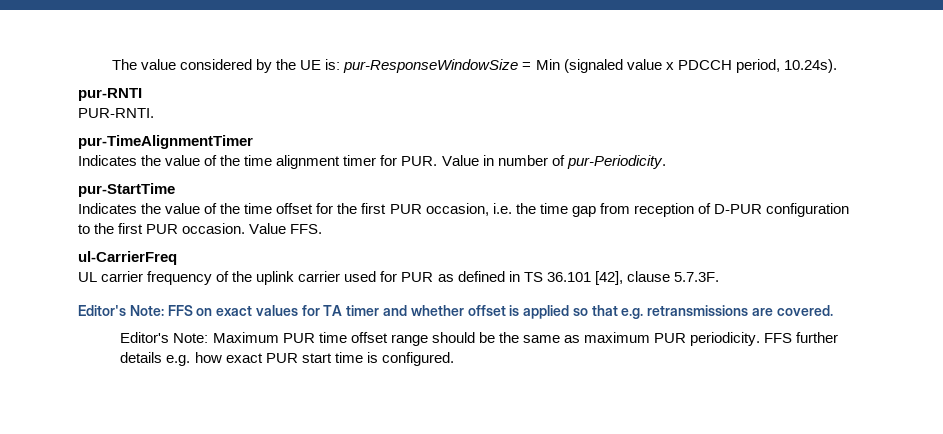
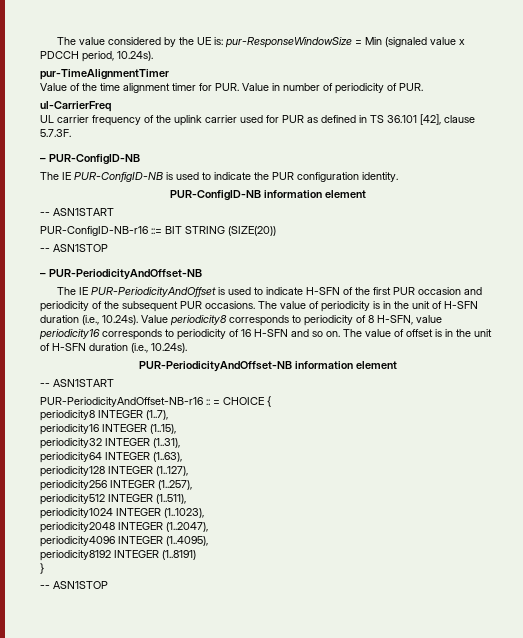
- pur-RNTI
- PUR-RNTI.
- Indicates the value of the time alignment timer for PUR. Value in number of pur-Periodicity.
- pur-StartTime
- Indicates the value of the time offset for the first PUR occasion, i.e. the time gap from reception of D-PUR configuration to the first PUR occasion. Value FFS.
+ Value of the time alignment timer for PUR. Value in number of periodicity of PUR.
- Editor's Note: FFS on exact values for TA timer and whether offset is applied so that e.g. retransmissions are covered.
- Editor's Note: Maximum PUR time offset range should be the same as maximum PUR periodicity. FFS further details e.g. how exact PUR start time is configured.
+ – PUR-ConfigID-NB
+ The IE PUR-ConfigID-NB is used to indicate the PUR configuration identity.
+ PUR-ConfigID-NB information element
+ -- ASN1START
+ PUR-ConfigID-NB-r16 ::= BIT STRING (SIZE(20))
+ -- ASN1STOP
+ – PUR-PeriodicityAndOffset-NB
+ The IE PUR-PeriodicityAndOffset is used to indicate H-SFN of the first PUR occasion and periodicity of the subsequent PUR occasions. The value of periodicity is in the unit of H-SFN duration (i.e., 10.24s). Value periodicity8 corresponds to periodicity of 8 H-SFN, value periodicity16 corresponds to periodicity of 16 H-SFN and so on. The value of offset is in the unit of H-SFN duration (i.e., 10.24s).
+ PUR-PeriodicityAndOffset-NB information element
+ -- ASN1START
+ PUR-PeriodicityAndOffset-NB-r16 :: = CHOICE {
+ periodicity8 INTEGER (1..7),
+ periodicity16 INTEGER (1..15),
+ periodicity32 INTEGER (1..31),
+ periodicity64 INTEGER (1..63),
+ periodicity128 INTEGER (1..127),
+ periodicity256 INTEGER (1..257),
+ periodicity512 INTEGER (1..511),
+ periodicity1024 INTEGER (1..1023),
+ periodicity2048 INTEGER (1..2047),
+ periodicity4096 INTEGER (1..4095),
+ periodicity8192 INTEGER (1..8191)
+ }
+ -- ASN1STOP

